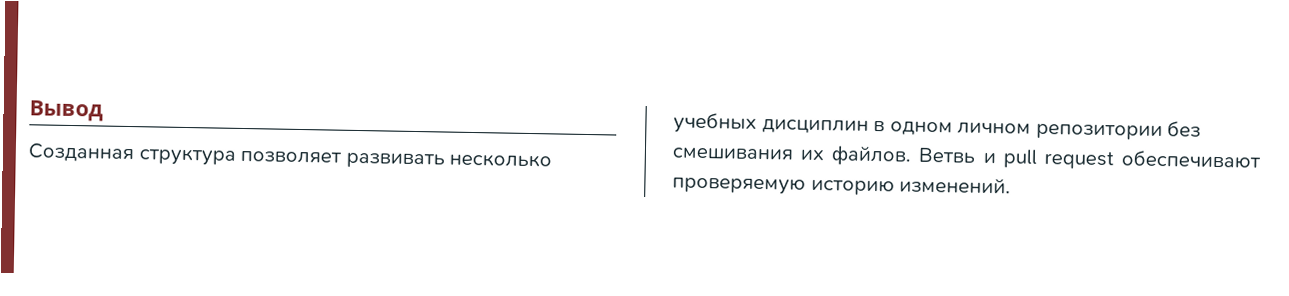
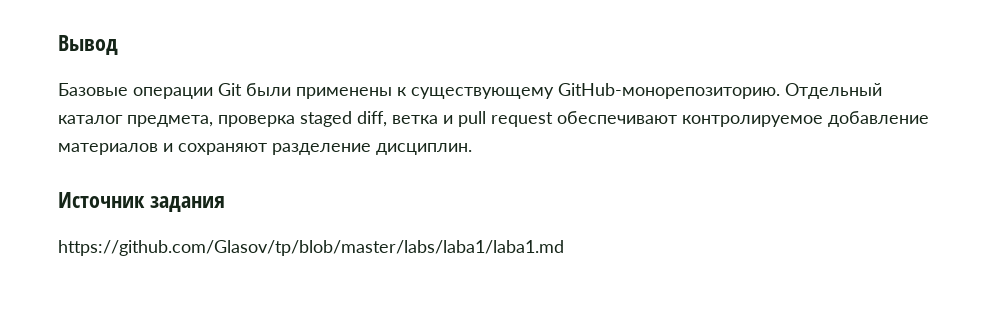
- Созданная структура позволяет развивать несколько учебных дисциплин в одном личном репозитории без смешивания их файлов. Ветвь и pull request обеспечивают проверяемую историю изменений.
+ Базовые операции Git были применены к существующему GitHub-монорепозиторию. Отдельный каталог предмета, проверка staged diff, ветка и pull request обеспечивают контролируемое добавление материалов и сохраняют разделение дисциплин.
+ Источник задания
+ https://github.com/Glasov/tp/blob/master/labs/laba1/laba1.md

